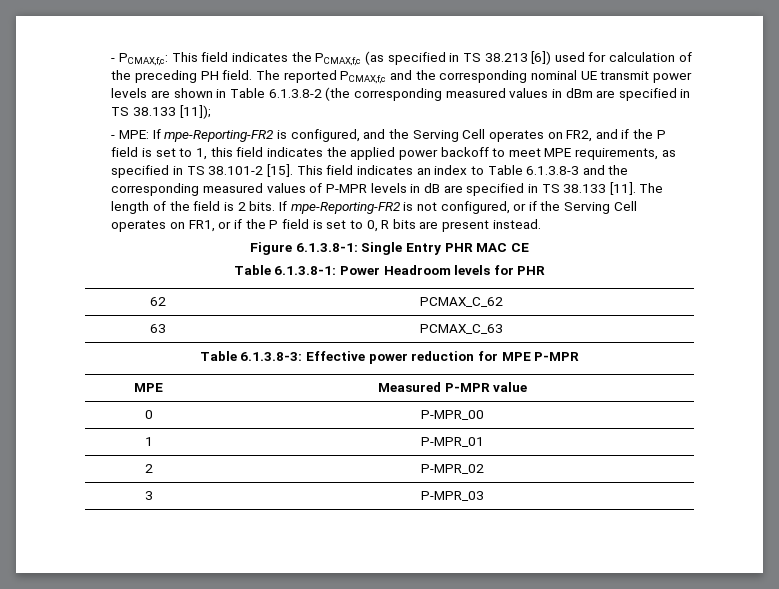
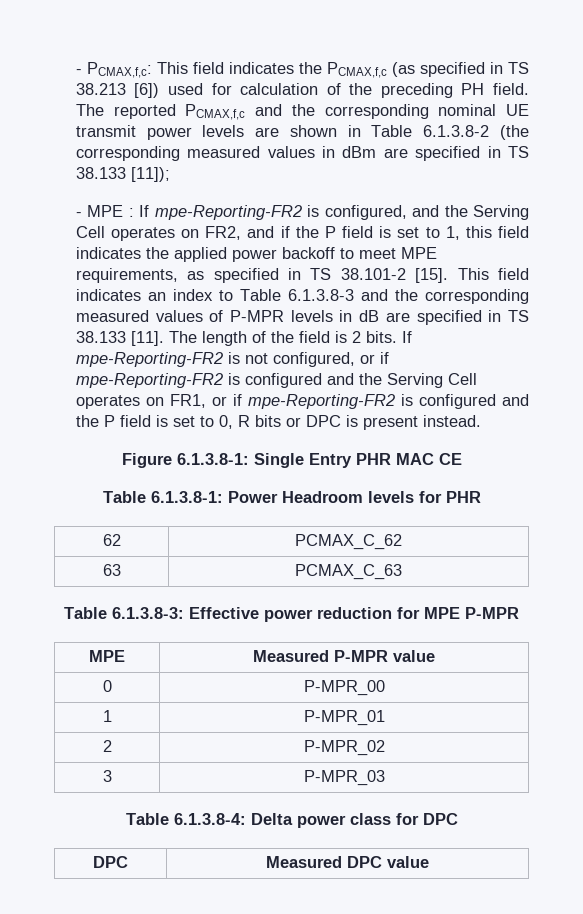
- - MPE: If mpe-Reporting-FR2 is configured, and the Serving Cell operates on FR2, and if the P field is set to 1, this field indicates the applied power backoff to meet MPE requirements, as specified in TS 38.101-2 [15].
+ - MPE : If mpe-Reporting-FR2 is configured, and the Serving Cell operates on FR2, and if the P field is set to 1, this field indicates the applied power backoff to meet MPE requirements, as specified in TS 38.101-2 [15].
- If mpe-Reporting-FR2 is not configured, or if the Serving Cell operates on FR1, or if the P field is set to 0, R bits are present instead.
+ If mpe-Reporting-FR2 is not configured, or if mpe-Reporting-FR2 is configured and the Serving Cell operates on FR1, or if mpe-Reporting-FR2 is configured and the P field is set to 0, R bits or DPC is present instead.
+ Table 6.1.3.8-4: Delta power class for DPC
+ DPC | Measured DPC value

